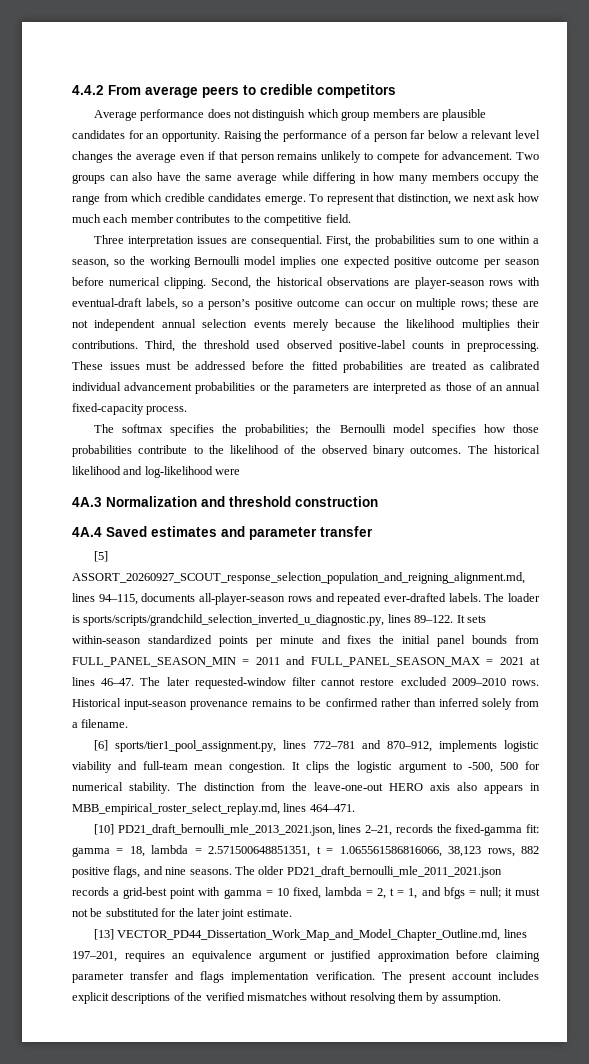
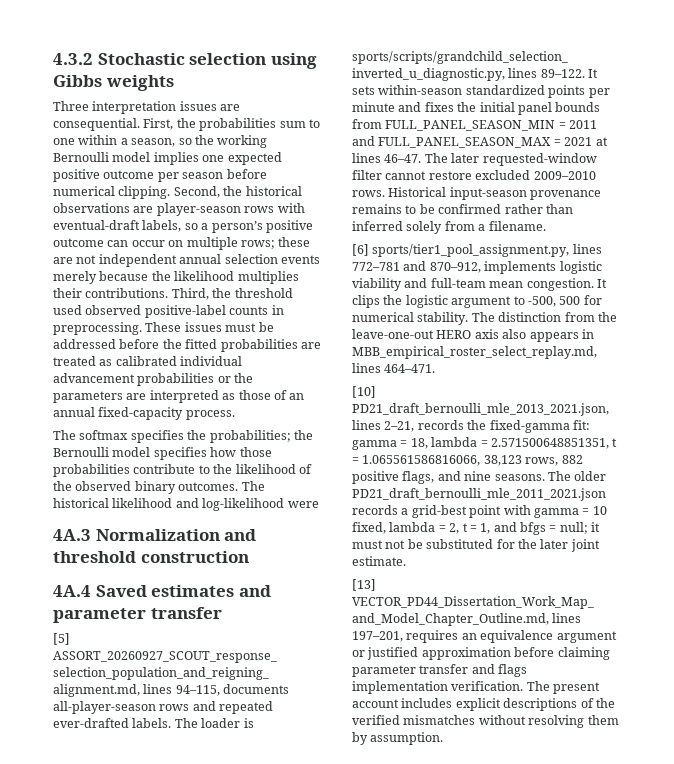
- 4.4.2 From average peers to credible competitors
- Average performance does not distinguish which group members are plausible candidates for an opportunity. Raising the performance of a person far below a relevant level changes the average even if that person remains unlikely to compete for advancement. Two groups can also have the same average while differing in how many members occupy the range from which credible candidates emerge. To represent that distinction, we next ask how much each member contributes to the competitive field.
+ 4.3.2 Stochastic selection using Gibbs weights

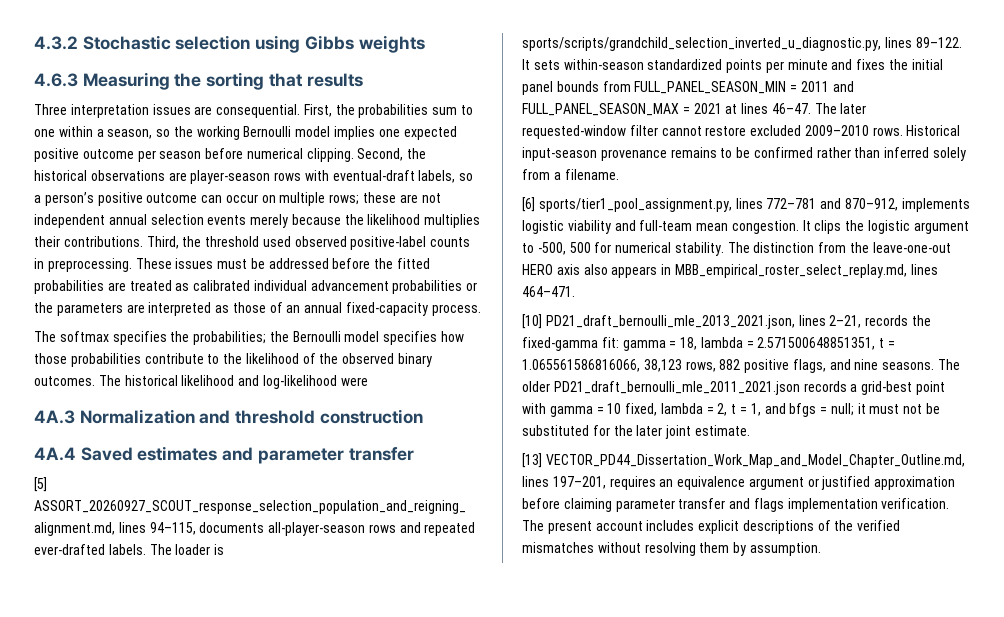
+ 4.6.3 Measuring the sorting that results

